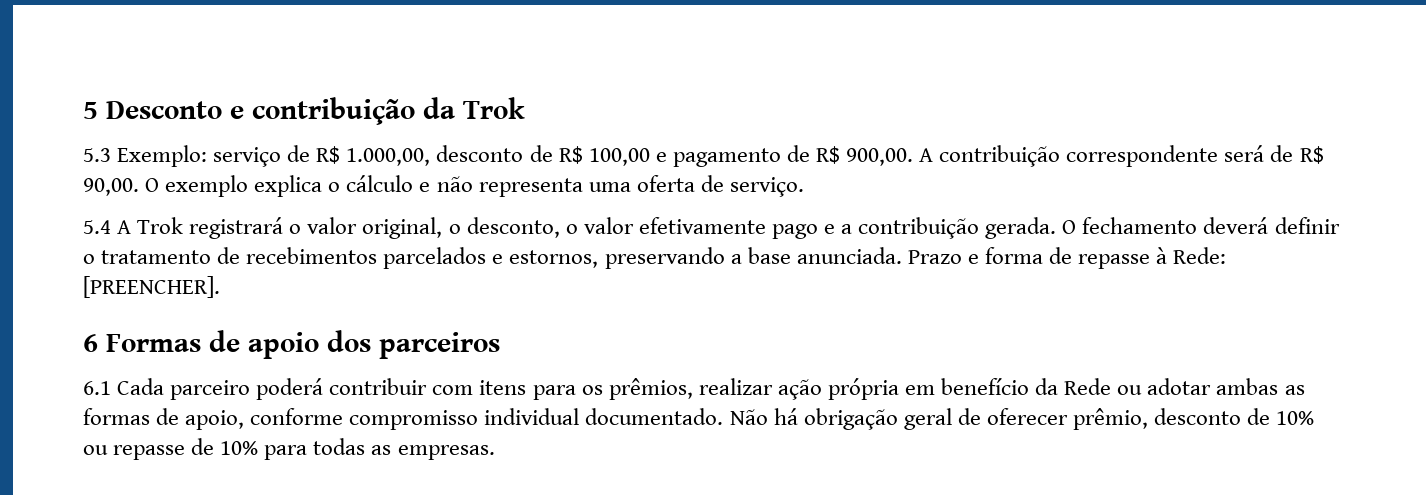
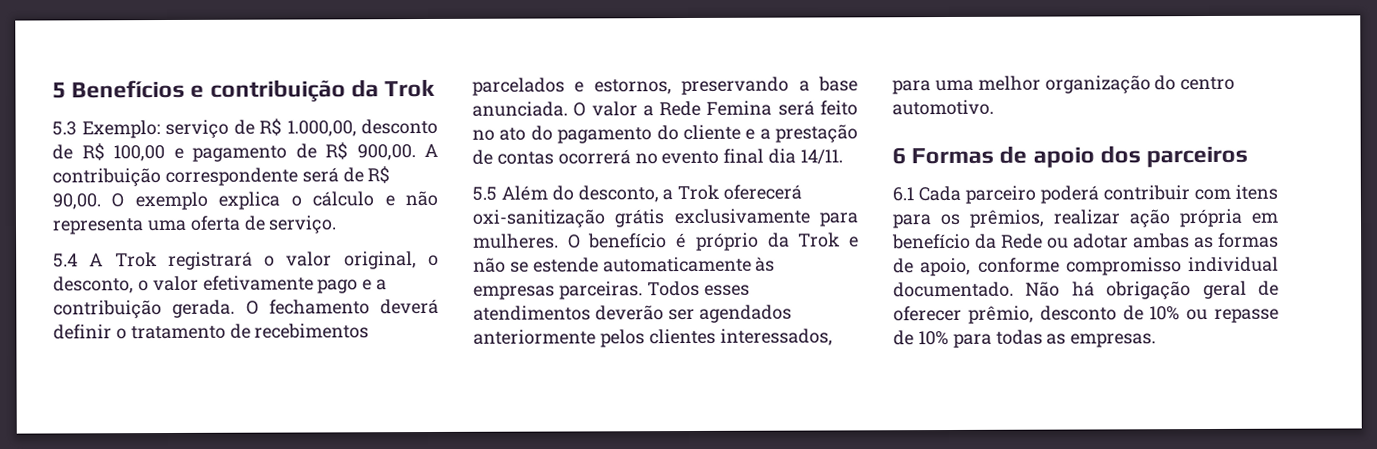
- 5 Desconto e contribuição da Trok
+ 5 Benefícios e contribuição da Trok
- Prazo e forma de repasse à Rede: [PREENCHER].
+ O valor a Rede Femina será feito no ato do pagamento do cliente e a prestação de contas ocorrerá no evento final dia 14/11.
+ 5.5 Além do desconto, a Trok oferecerá oxi-sanitização grátis exclusivamente para mulheres. O benefício é próprio da Trok e não se estende automaticamente às empresas parceiras. Todos esses atendimentos deverão ser agendados anteriormente pelos clientes interessados, para uma melhor organização do centro automotivo.

